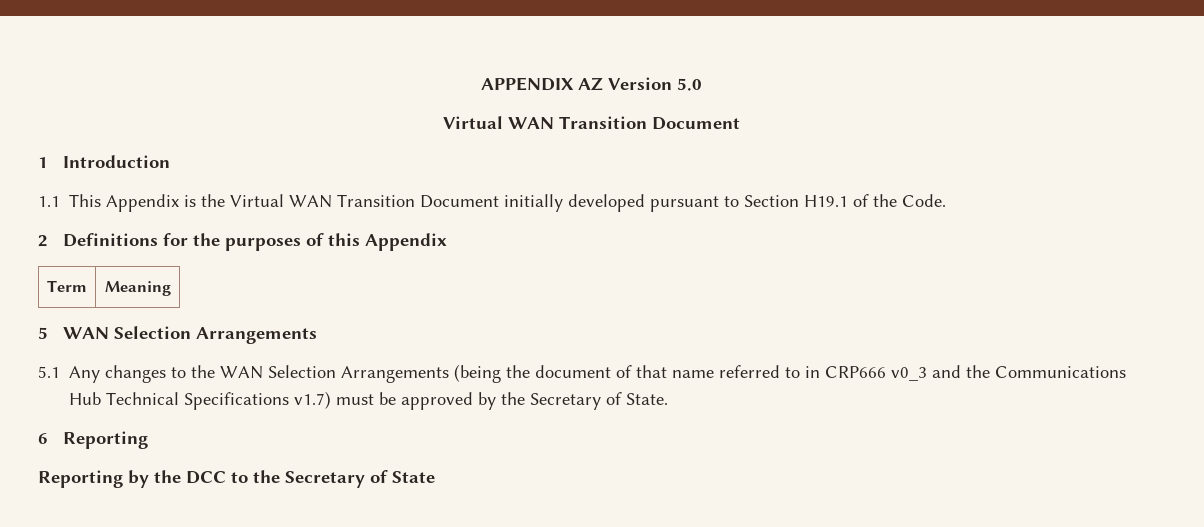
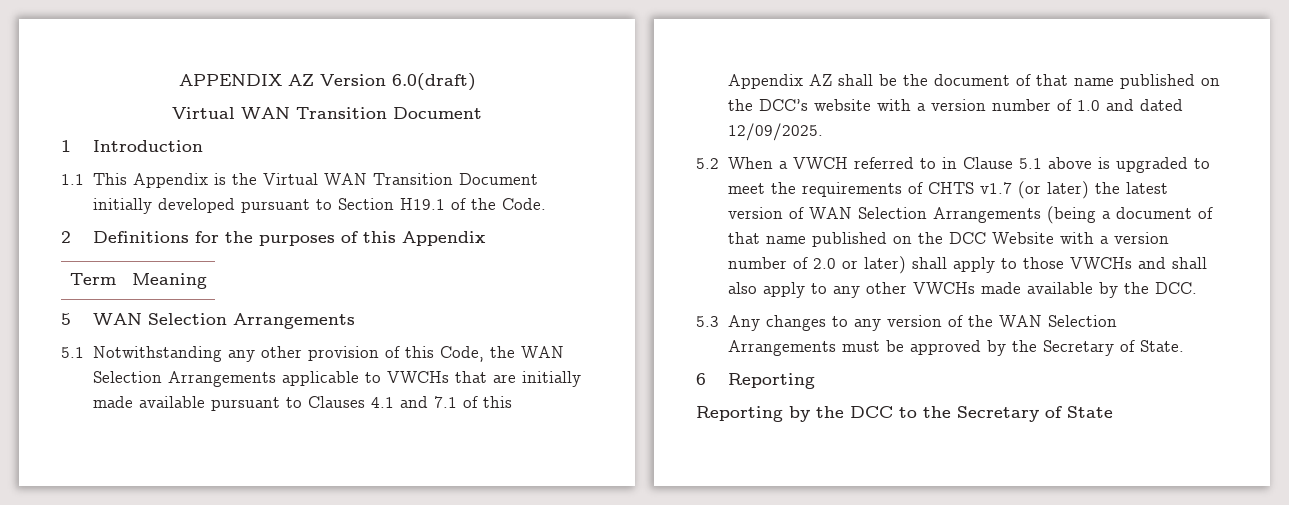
- APPENDIX AZ Version 5.0
+ APPENDIX AZ Version 6.0(draft)
- 5.1 Any changes to the WAN Selection Arrangements (being the document of that name referred to in CRP666 v0_3 and the Communications Hub Technical Specifications v1.7) must be approved by the Secretary of State.
+ 5.1 Notwithstanding any other provision of this Code, the WAN Selection Arrangements applicable to VWCHs that are initially made available pursuant to Clauses 4.1 and 7.1 of this Appendix AZ shall be the document of that name published on the DCC’s website with a version number of 1.0 and dated 12/09/2025.
+ 5.2 When a VWCH referred to in Clause 5.1 above is upgraded to meet the requirements of CHTS v1.7 (or later) the latest version of WAN Selection Arrangements (being a document of that name published on the DCC Website with a version number of 2.0 or later) shall apply to those VWCHs and shall also apply to any other VWCHs made available by the DCC.
+ 5.3 Any changes to any version of the WAN Selection Arrangements must be approved by the Secretary of State.

